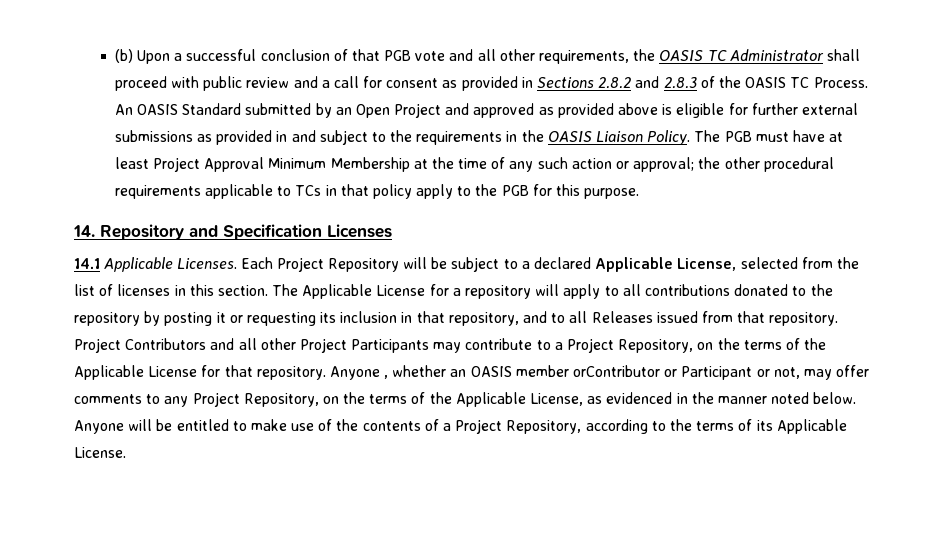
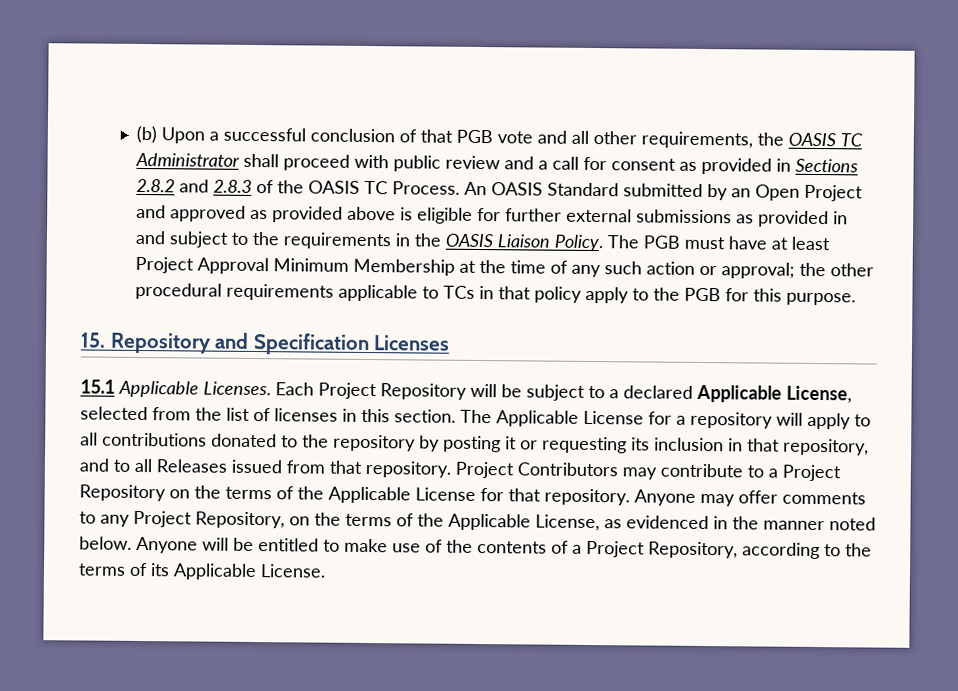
- 14. Repository and Specification Licenses
+ 15. Repository and Specification Licenses
- 14.1 Applicable Licenses.
+ 15.1 Applicable Licenses.
- Project Contributors and all other Project Participants may contribute to a Project Repository, on the terms of the Applicable License for that repository.
+ Project Contributors may contribute to a Project Repository on the terms of the Applicable License for that repository.
- Anyone , whether an OASIS member orContributor or Participant or not, may offer comments to any Project Repository, on the terms of the Applicable License, as evidenced in the manner noted below.
+ Anyone may offer comments to any Project Repository, on the terms of the Applicable License, as evidenced in the manner noted below.

